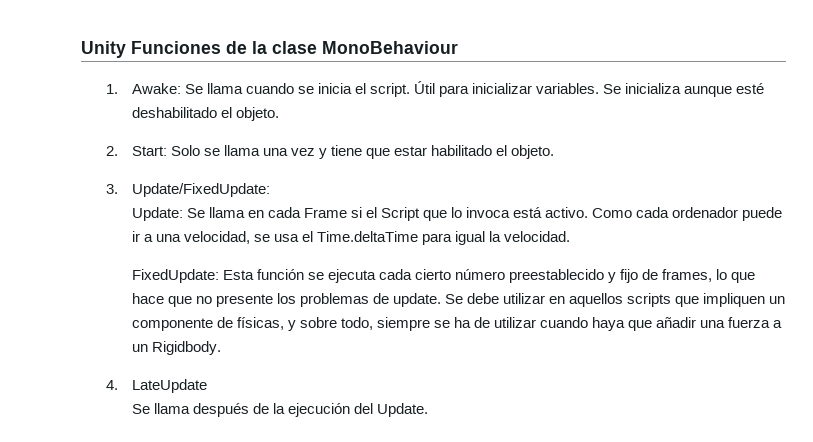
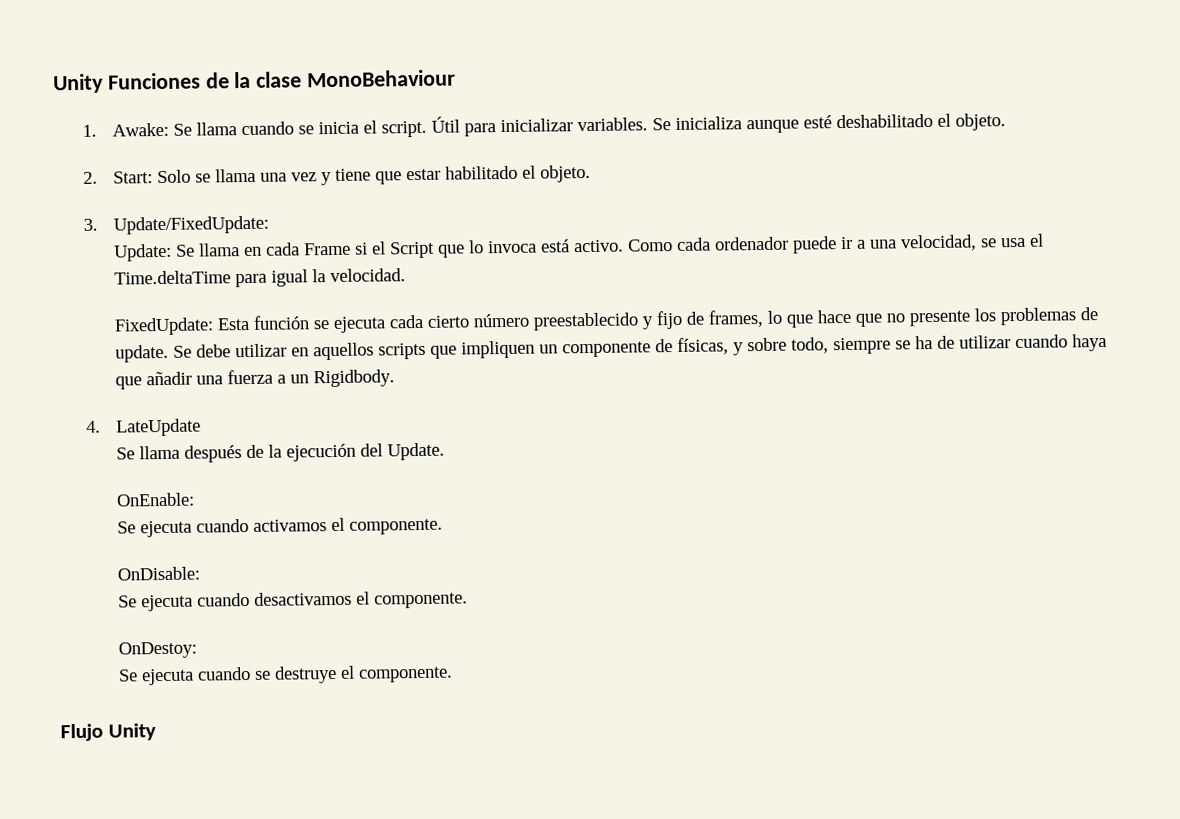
+ OnEnable:
+ Se ejecuta cuando activamos el componente.
+ OnDisable:
+ Se ejecuta cuando desactivamos el componente.
+ OnDestoy:
+ Se ejecuta cuando se destruye el componente.
+ Flujo Unity

